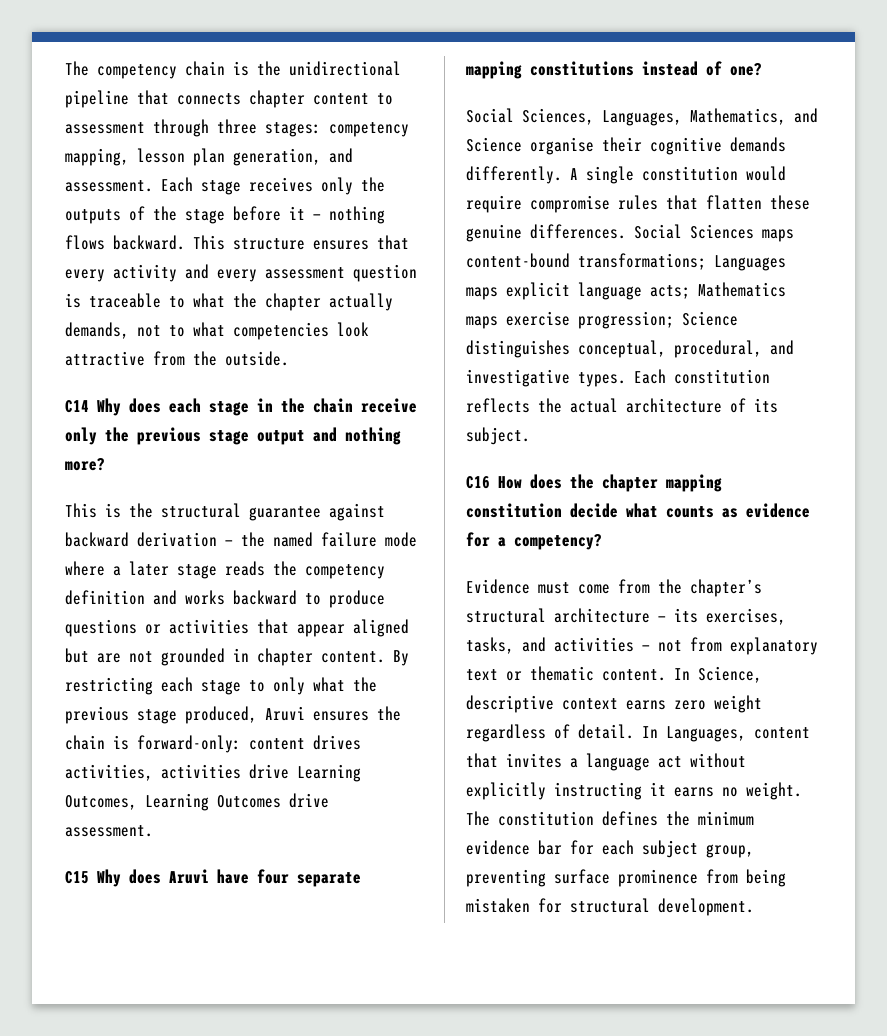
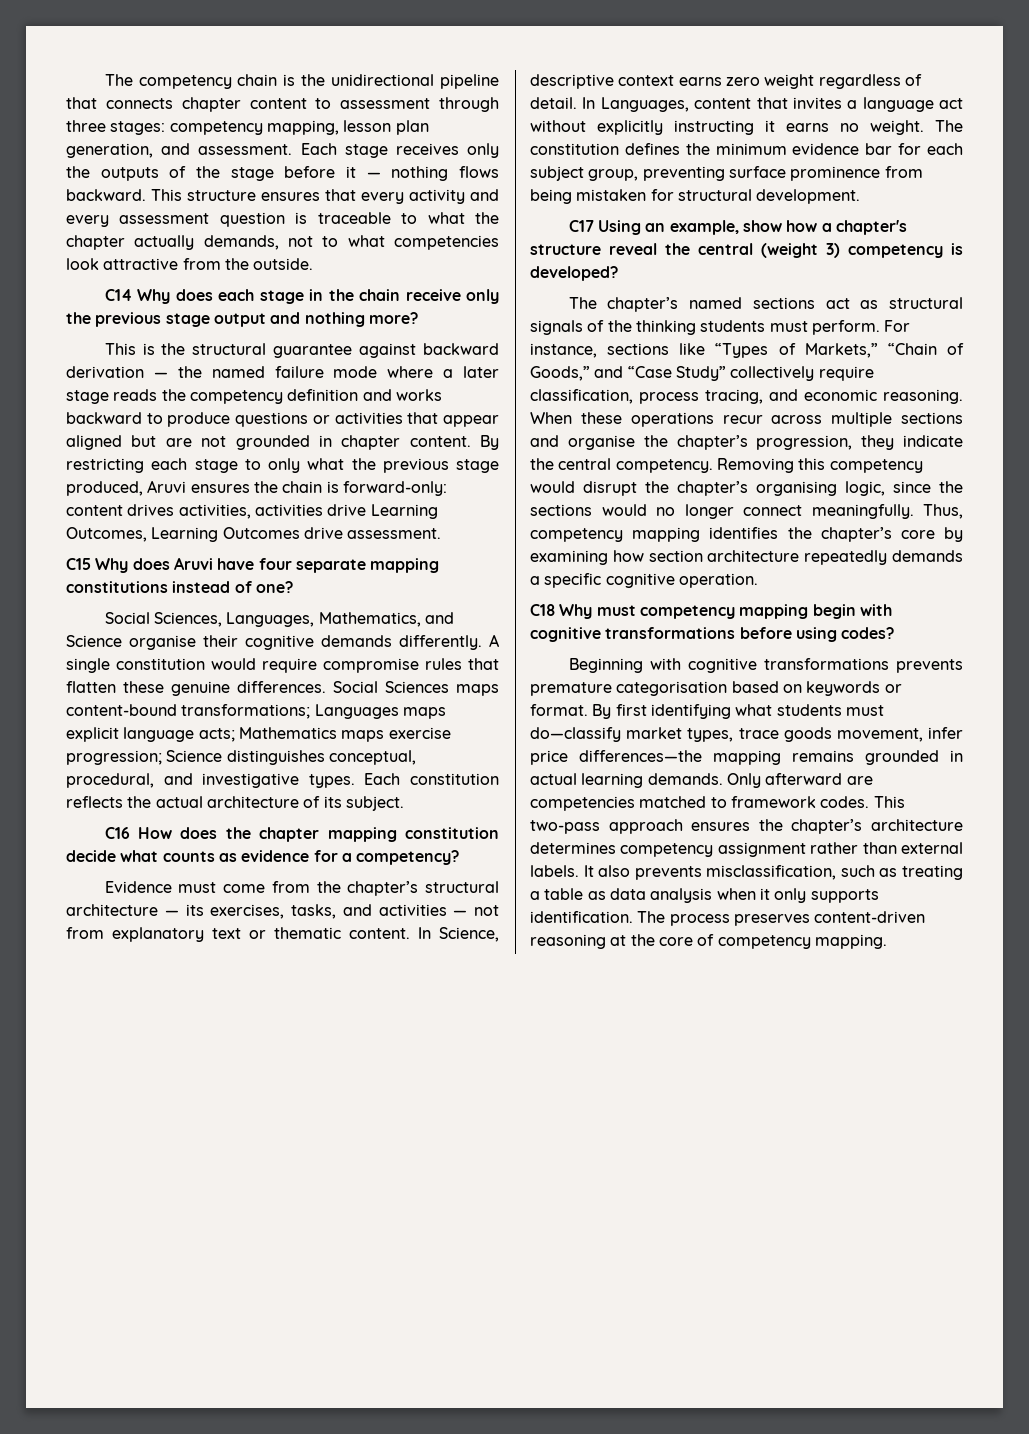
+ C17 Using an example, show how a chapter's structure reveal the central (weight 3) competency is developed?
+ The chapter’s named sections act as structural signals of the thinking students must perform. For instance, sections like “Types of Markets,” “Chain of Goods,” and “Case Study” collectively require classification, process tracing, and economic reasoning. When these operations recur across multiple sections and organise the chapter’s progression, they indicate the central competency. Removing this competency would disrupt the chapter’s organising logic, since the sections would no longer connect meaningfully. Thus, competency mapping identifies the chapter’s core by examining how section architecture repeatedly demands a specific cognitive operation.
+ C18 Why must competency mapping begin with cognitive transformations before using codes?
+ Beginning with cognitive transformations prevents premature categorisation based on keywords or format. By first identifying what students must do—classify market types, trace goods movement, infer price differences—the mapping remains grounded in actual learning demands. Only afterward are competencies matched to framework codes. This two-pass approach ensures the chapter’s architecture determines competency assignment rather than external labels. It also prevents misclassification, such as treating a table as data analysis when it only supports identification. The process preserves content-driven reasoning at the core of competency mapping.

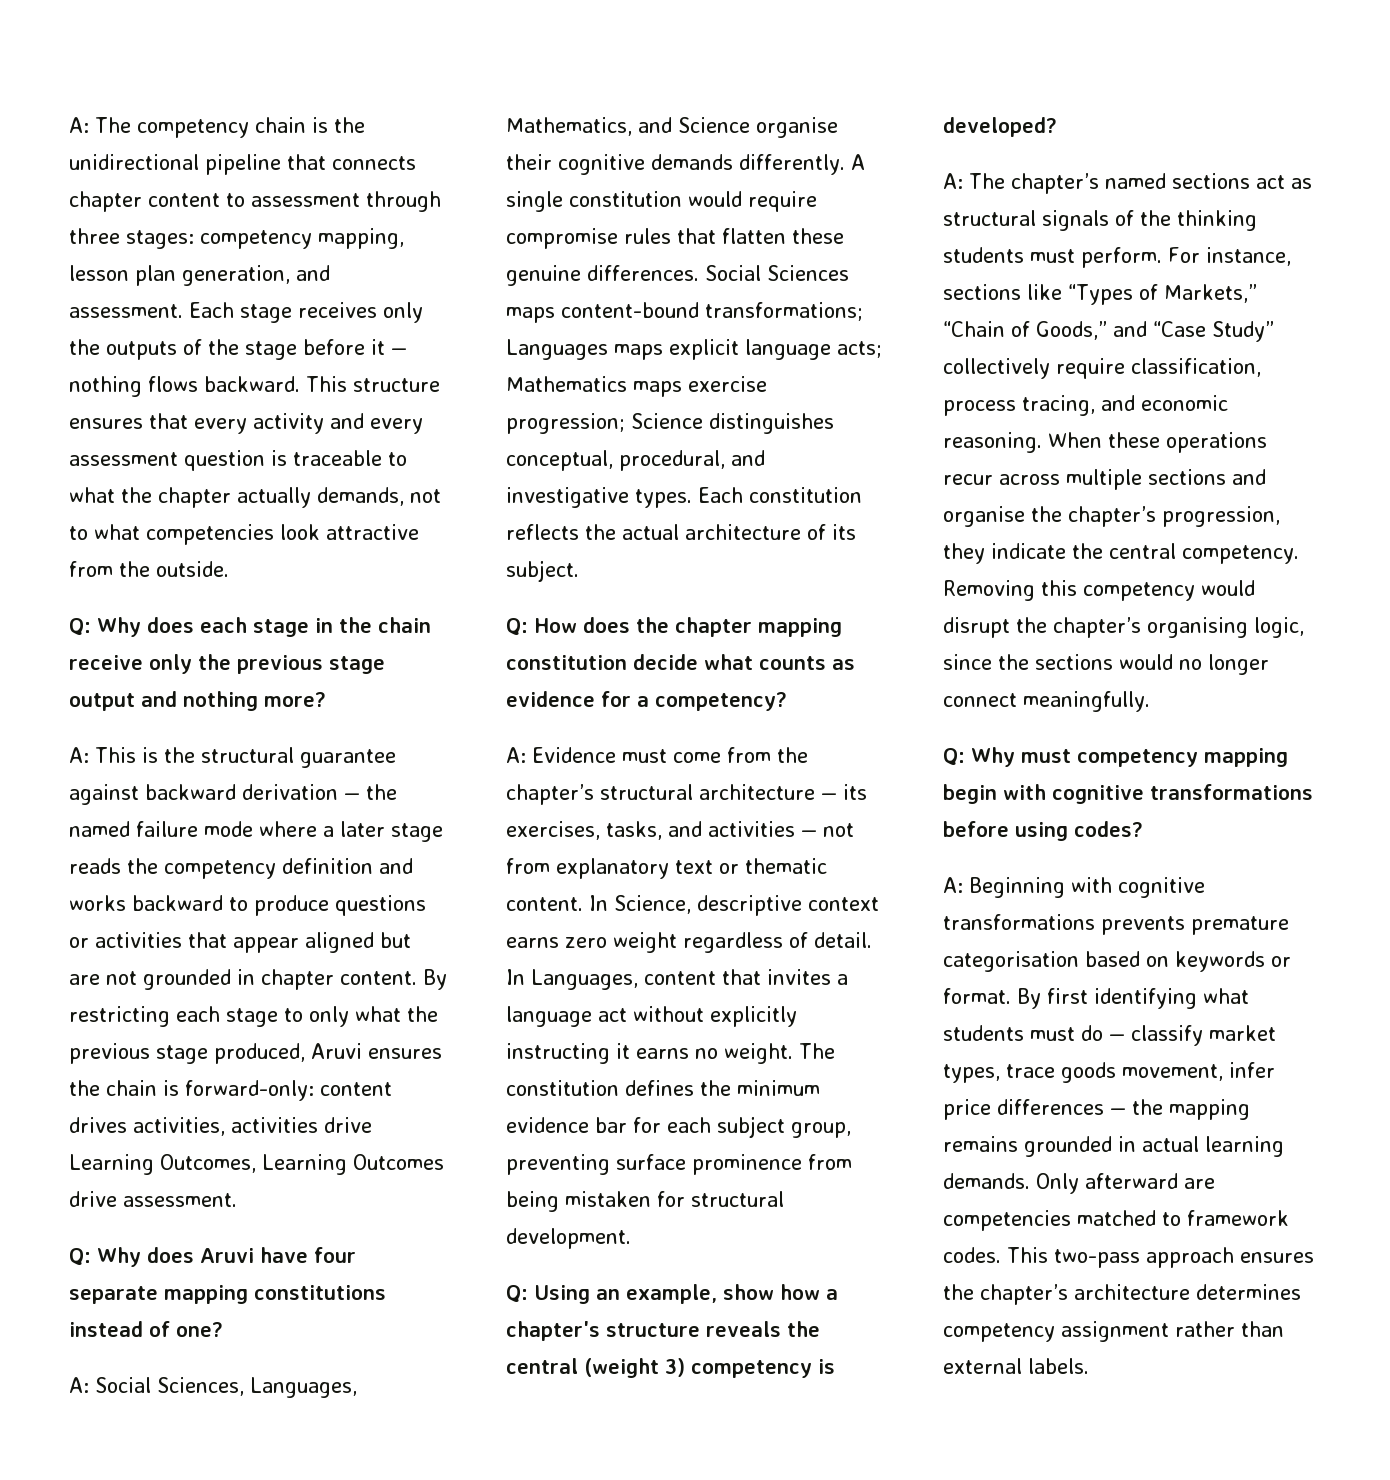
- The competency chain is the unidirectional pipeline that connects chapter content to assessment through three stages: competency mapping, lesson plan generation, and assessment.
+ A: The competency chain is the unidirectional pipeline that connects chapter content to assessment through three stages: competency mapping, lesson plan generation, and assessment.
- C14 Why does each stage in the chain receive only the previous stage output and nothing more?
+ Q: Why does each stage in the chain receive only the previous stage output and nothing more?
- This is the structural guarantee against backward derivation — the named failure mode where a later stage reads the competency definition and works backward to produce questions or activities that appear aligned but are not grounded in chapter content.
+ A: This is the structural guarantee against backward derivation — the named failure mode where a later stage reads the competency definition and works backward to produce questions or activities that appear aligned but are not grounded in chapter content.
- C15 Why does Aruvi have four separate mapping constitutions instead of one?
+ Q: Why does Aruvi have four separate mapping constitutions instead of one?
- Social Sciences, Languages, Mathematics, and Science organise their cognitive demands differently.
+ A: Social Sciences, Languages, Mathematics, and Science organise their cognitive demands differently.
- C16 How does the chapter mapping constitution decide what counts as evidence for a competency?
+ Q: How does the chapter mapping constitution decide what counts as evidence for a competency?
- Evidence must come from the chapter’s structural architecture — its exercises, tasks, and activities — not from explanatory text or thematic content.
+ A: Evidence must come from the chapter’s structural architecture — its exercises, tasks, and activities — not from explanatory text or thematic content.
- C17 Using an example, show how a chapter's structure reveal the central (weight 3) competency is developed?
+ Q: Using an example, show how a chapter's structure reveals the central (weight 3) competency is developed?
- The chapter’s named sections act as structural signals of the thinking students must perform.
+ A: The chapter’s named sections act as structural signals of the thinking students must perform.
- Removing this competency would disrupt the chapter’s organising logic, since the sections would no longer connect meaningfully. Thus, competency mapping identifies the chapter’s core by examining how section architecture repeatedly demands a specific cognitive operation.
- C18 Why must competency mapping begin with cognitive transformations before using codes?
+ Removing this competency would disrupt the chapter’s organising logic, since the sections would no longer connect meaningfully.
+ Q: Why must competency mapping begin with cognitive transformations before using codes?
- Beginning with cognitive transformations prevents premature categorisation based on keywords or format.
+ A: Beginning with cognitive transformations prevents premature categorisation based on keywords or format.
- By first identifying what students must do—classify market types, trace goods movement, infer price differences—the mapping remains grounded in actual learning demands.
+ By first identifying what students must do — classify market types, trace goods movement, infer price differences — the mapping remains grounded in actual learning demands.
- It also prevents misclassification, such as treating a table as data analysis when it only supports identification. The process preserves content-driven reasoning at the core of competency mapping.

